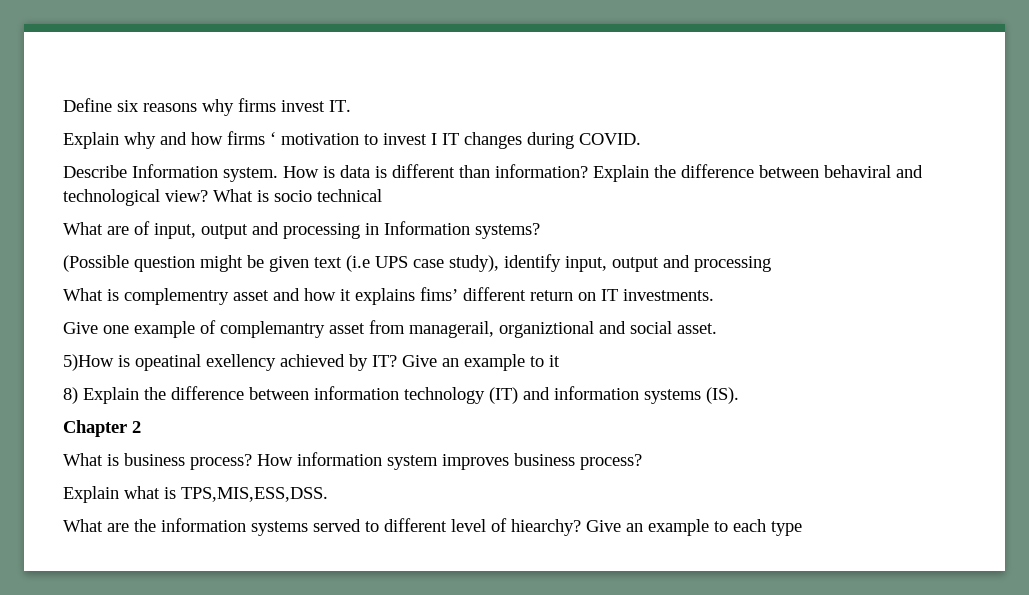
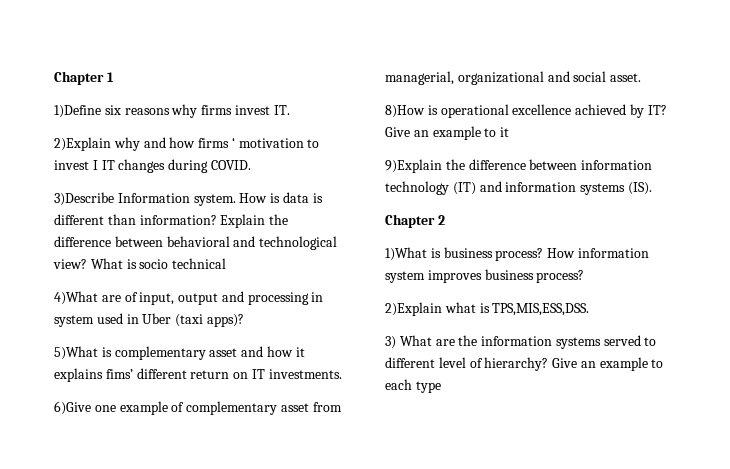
- Define six reasons why firms invest IT.
+ Chapter 1
+ 1)Define six reasons why firms invest IT.
- Explain why and how firms ‘ motivation to invest I IT changes during COVID.
+ 2)Explain why and how firms ‘ motivation to invest I IT changes during COVID.
- Describe Information system.
+ 3)Describe Information system.
- Explain the difference between behaviral and technological view?
+ Explain the difference between behavioral and technological view?
- What are of input, output and processing in Information systems?
- (Possible question might be given text (i.e UPS case study), identify input, output and processing
- What is complementry asset and how it explains fims’ different return on IT investments.
+ 4)What are of input, output and processing in system used in Uber (taxi apps)?
+ 5)What is complementary asset and how it explains fims’ different return on IT investments.
- Give one example of complemantry asset from managerail, organiztional and social asset.
+ 6)Give one example of complementary asset from managerial, organizational and social asset.
- 5)How is opeatinal exellency achieved by IT?
+ 8)How is operational excellence achieved by IT?
- 8) Explain the difference between information technology (IT) and information systems (IS).
+ 9)Explain the difference between information technology (IT) and information systems (IS).
- What is business process?
+ 1)What is business process?
- Explain what is TPS,MIS,ESS,DSS.
+ 2)Explain what is TPS,MIS,ESS,DSS.
- What are the information systems served to different level of hiearchy?
+ 3) What are the information systems served to different level of hierarchy?

